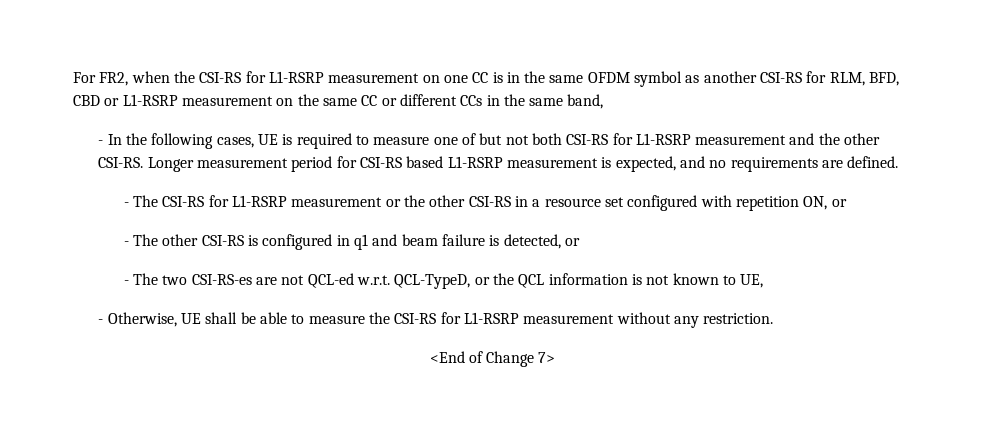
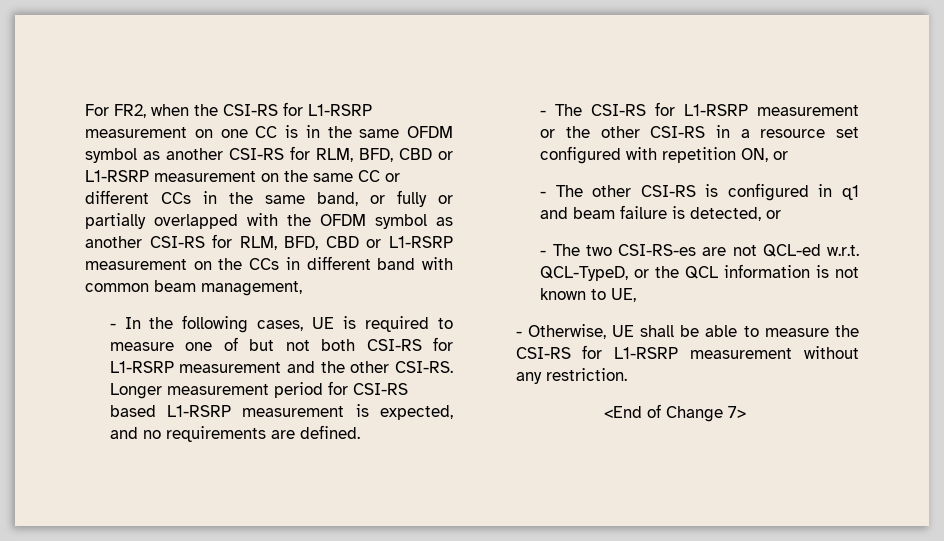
- For FR2, when the CSI-RS for L1-RSRP measurement on one CC is in the same OFDM symbol as another CSI-RS for RLM, BFD, CBD or L1-RSRP measurement on the same CC or different CCs in the same band,
+ For FR2, when the CSI-RS for L1-RSRP measurement on one CC is in the same OFDM symbol as another CSI-RS for RLM, BFD, CBD or L1-RSRP measurement on the same CC or different CCs in the same band, or fully or partially overlapped with the OFDM symbol as another CSI-RS for RLM, BFD, CBD or L1-RSRP measurement on the CCs in different band with common beam management,

